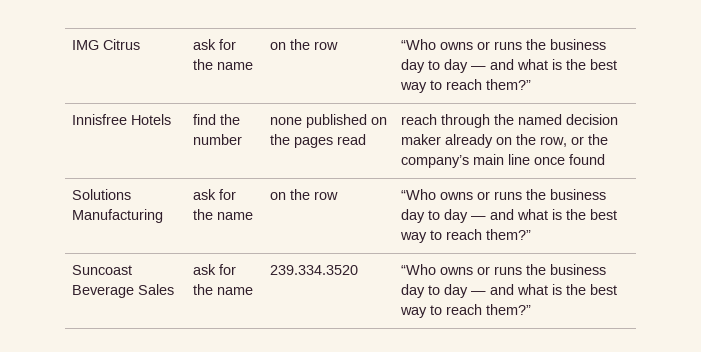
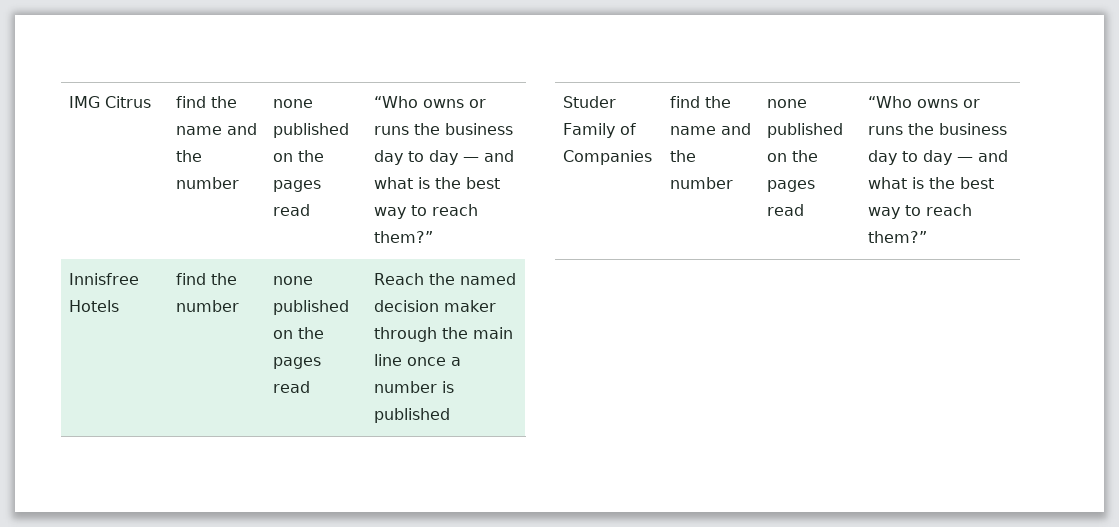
- IMG Citrus | ask for the name | on the row | “Who owns or runs the business day to day — and what is the best way to reach them?”
+ IMG Citrus | find the name and the number | none published on the pages read | “Who owns or runs the business day to day — and what is the best way to reach them?”
- Innisfree Hotels | find the number | none published on the pages read | reach through the named decision maker already on the row, or the company’s main line once found
- Solutions Manufacturing | ask for the name | on the row | “Who owns or runs the business day to day — and what is the best way to reach them?”
+ Innisfree Hotels | find the number | none published on the pages read | Reach the named decision maker through the main line once a number is published
+ Studer Family of Companies | find the name and the number | none published on the pages read | “Who owns or runs the business day to day — and what is the best way to reach them?”
- Suncoast Beverage Sales | ask for the name | 239.334.3520 | “Who owns or runs the business day to day — and what is the best way to reach them?”

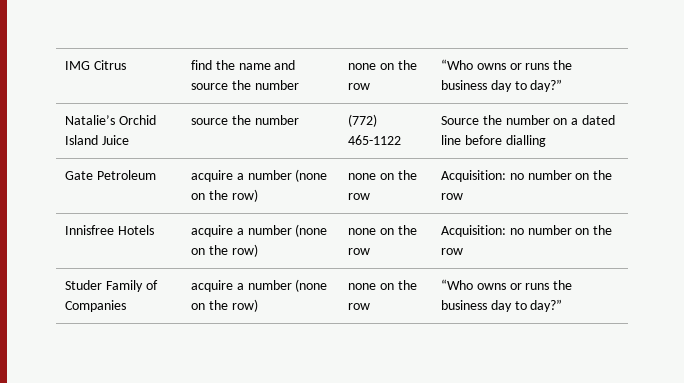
- IMG Citrus | find the name and the number | none published on the pages read | “Who owns or runs the business day to day — and what is the best way to reach them?”
- Innisfree Hotels | find the number | none published on the pages read | Reach the named decision maker through the main line once a number is published
- Studer Family of Companies | find the name and the number | none published on the pages read | “Who owns or runs the business day to day — and what is the best way to reach them?”
+ IMG Citrus | find the name and source the number | none on the row | “Who owns or runs the business day to day?”
+ Natalie’s Orchid Island Juice | source the number | (772) 465-1122 | Source the number on a dated line before dialling
+ Gate Petroleum | acquire a number (none on the row) | none on the row | Acquisition: no number on the row
+ Innisfree Hotels | acquire a number (none on the row) | none on the row | Acquisition: no number on the row
+ Studer Family of Companies | acquire a number (none on the row) | none on the row | “Who owns or runs the business day to day?”

